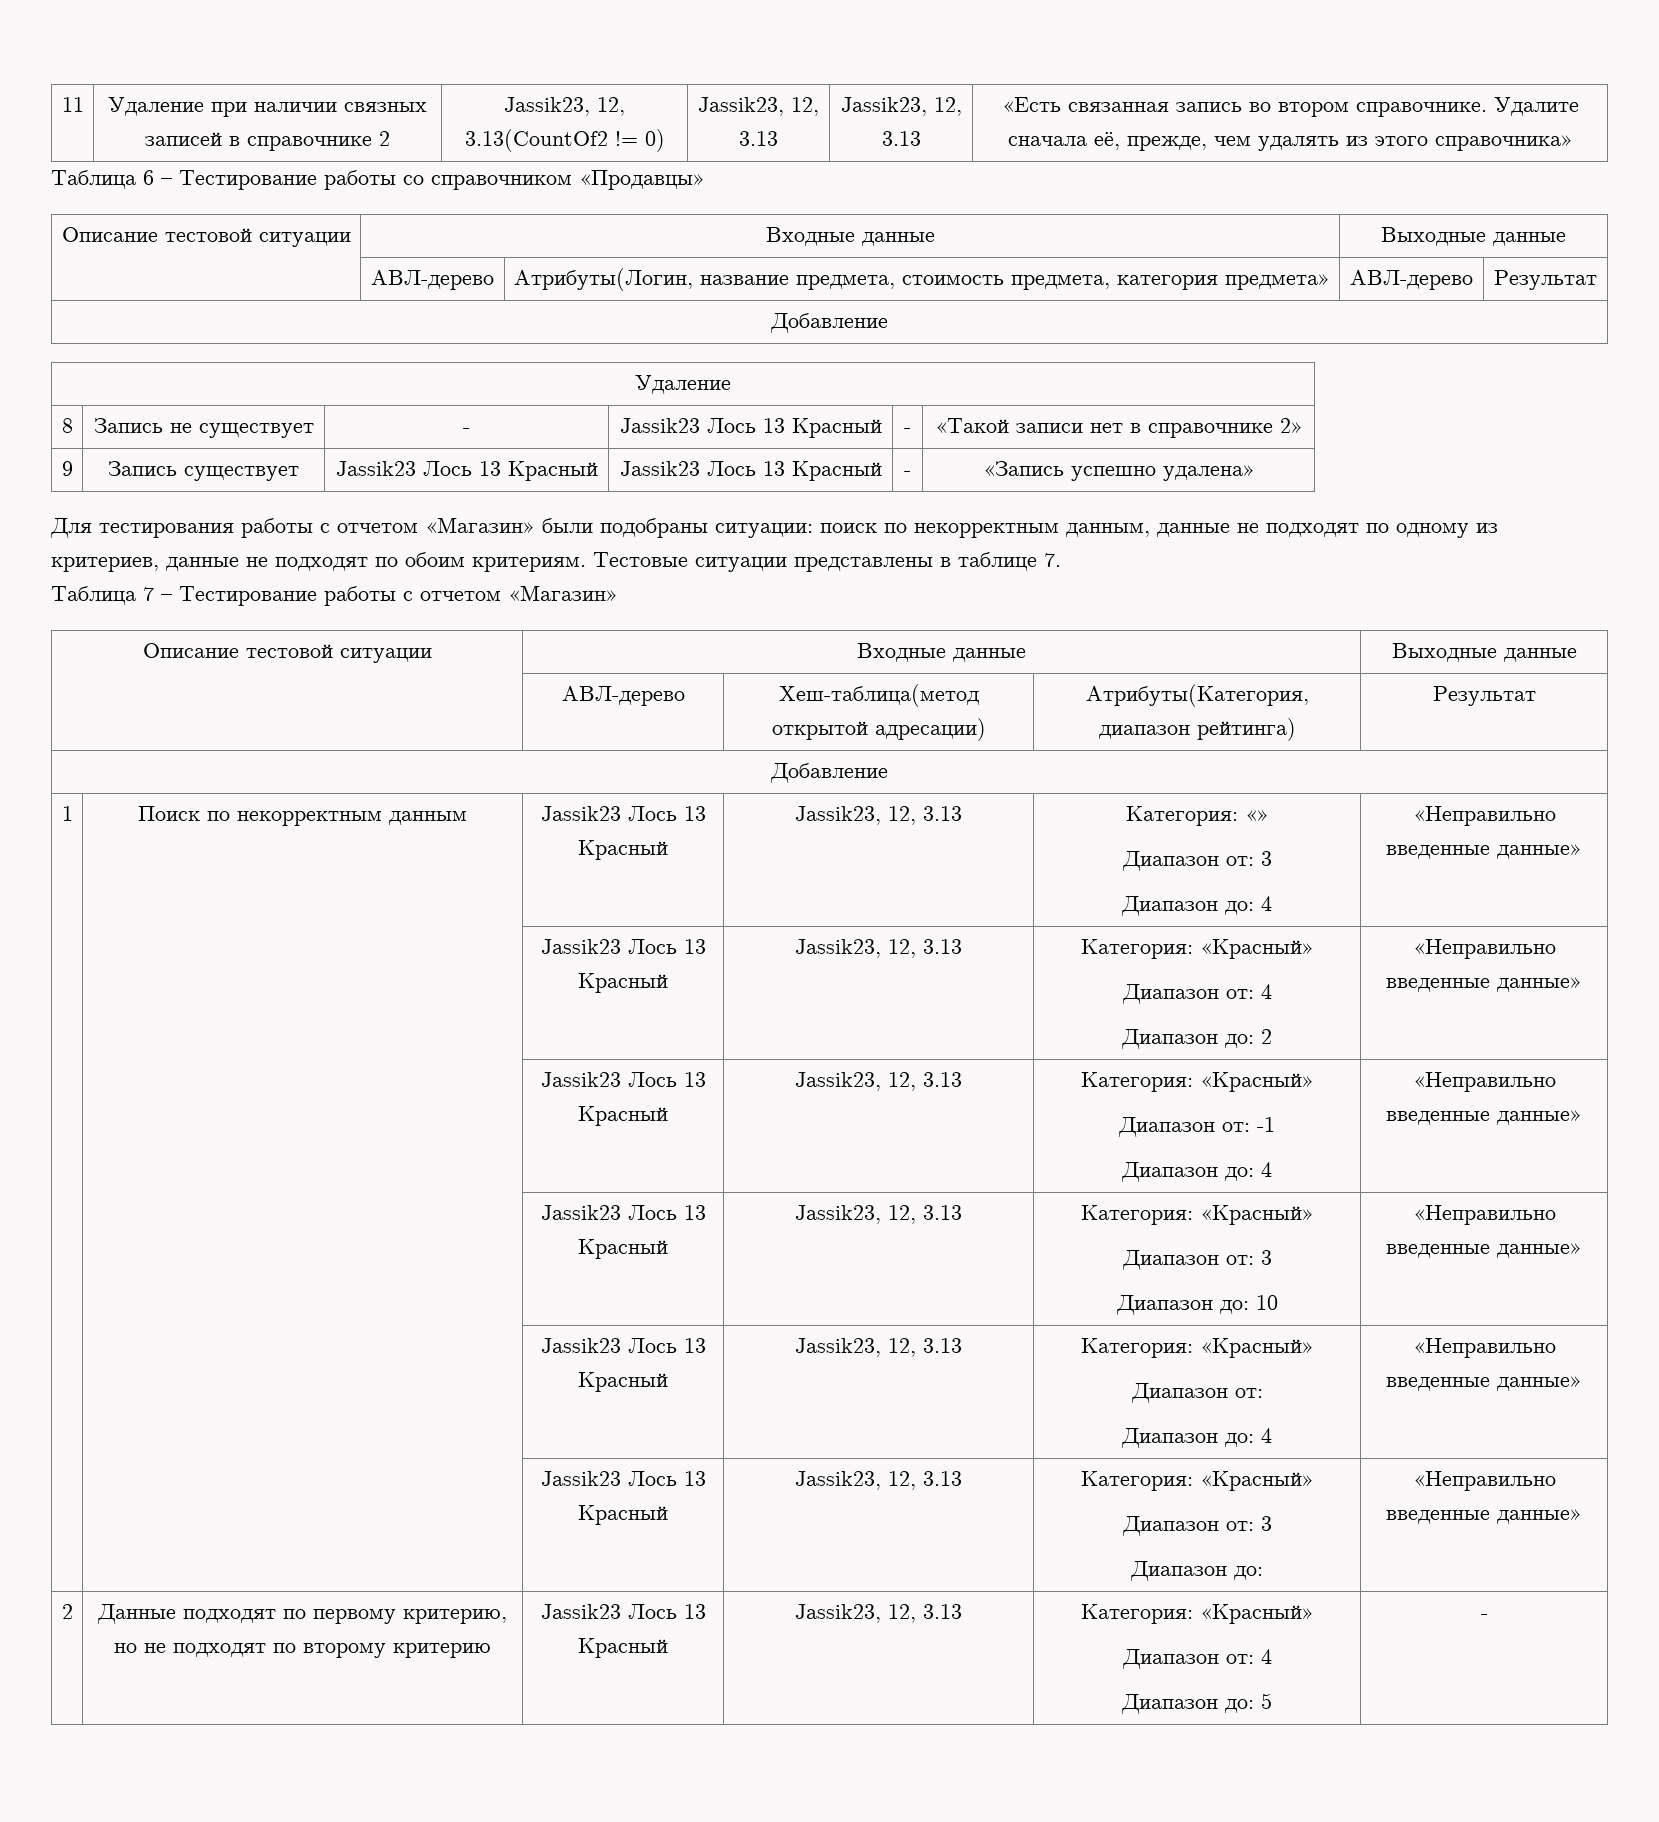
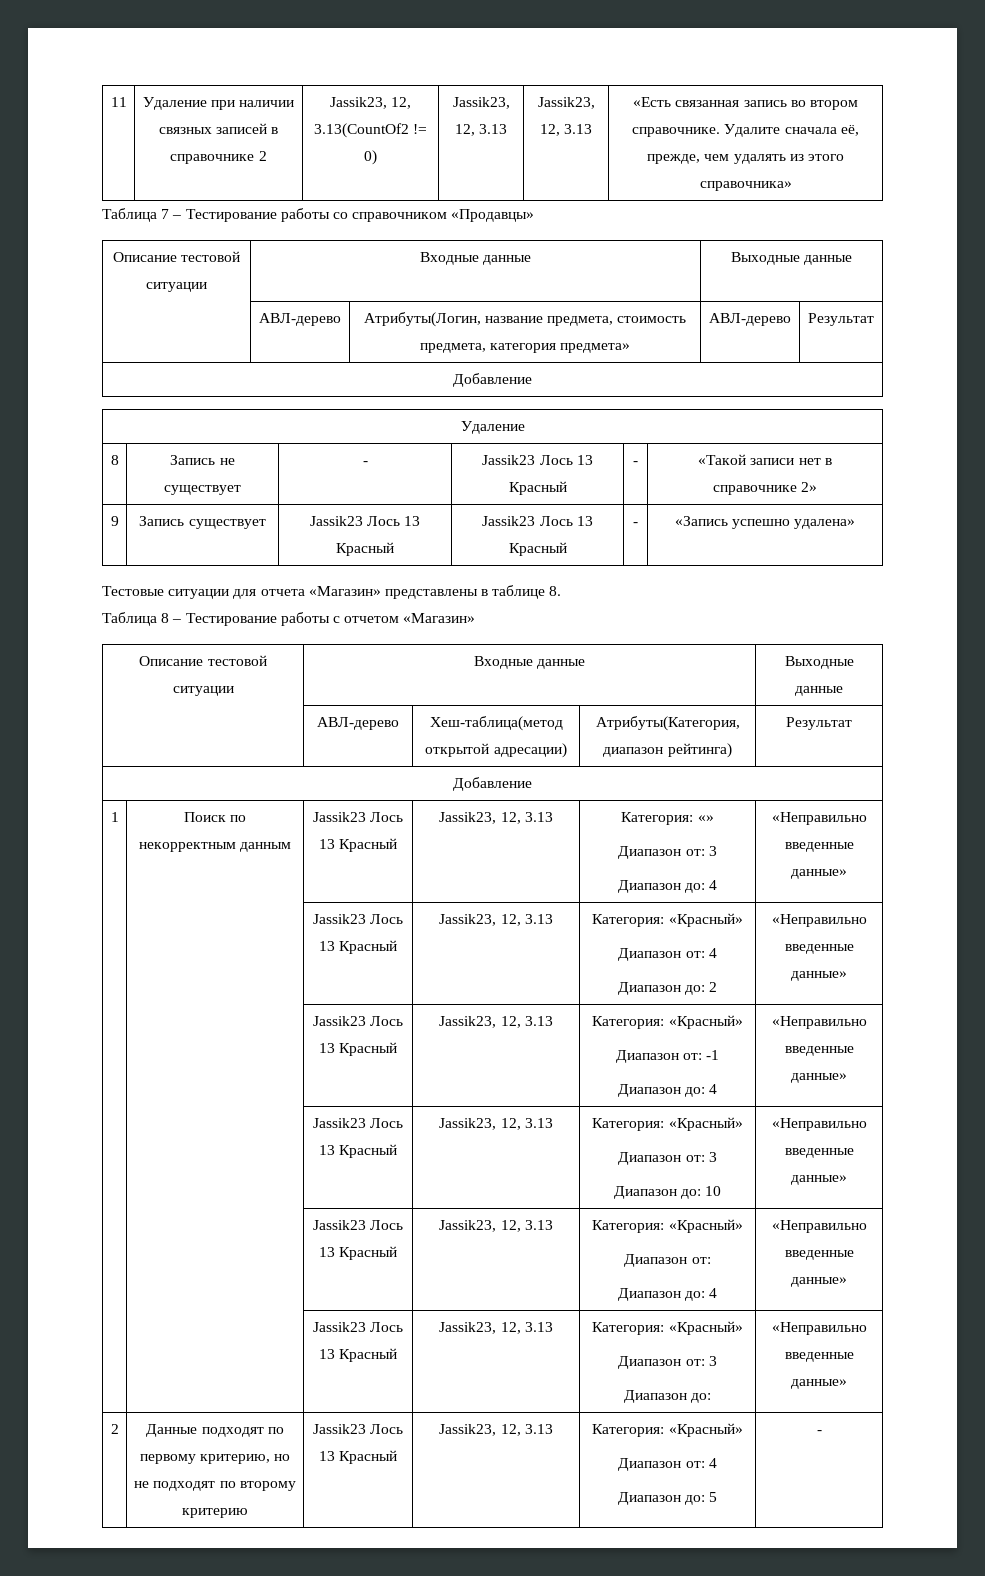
- Таблица 6 – Тестирование работы со справочником «Продавцы»
+ Таблица 7 – Тестирование работы со справочником «Продавцы»
- Для тестирования работы с отчетом «Магазин» были подобраны ситуации: поиск по некорректным данным, данные не подходят по одному из критериев, данные не подходят по обоим критериям. Тестовые ситуации представлены в таблице 7.
- Таблица 7 – Тестирование работы с отчетом «Магазин»
+ Тестовые ситуации для отчета «Магазин» представлены в таблице 8.
+ Таблица 8 – Тестирование работы с отчетом «Магазин»

